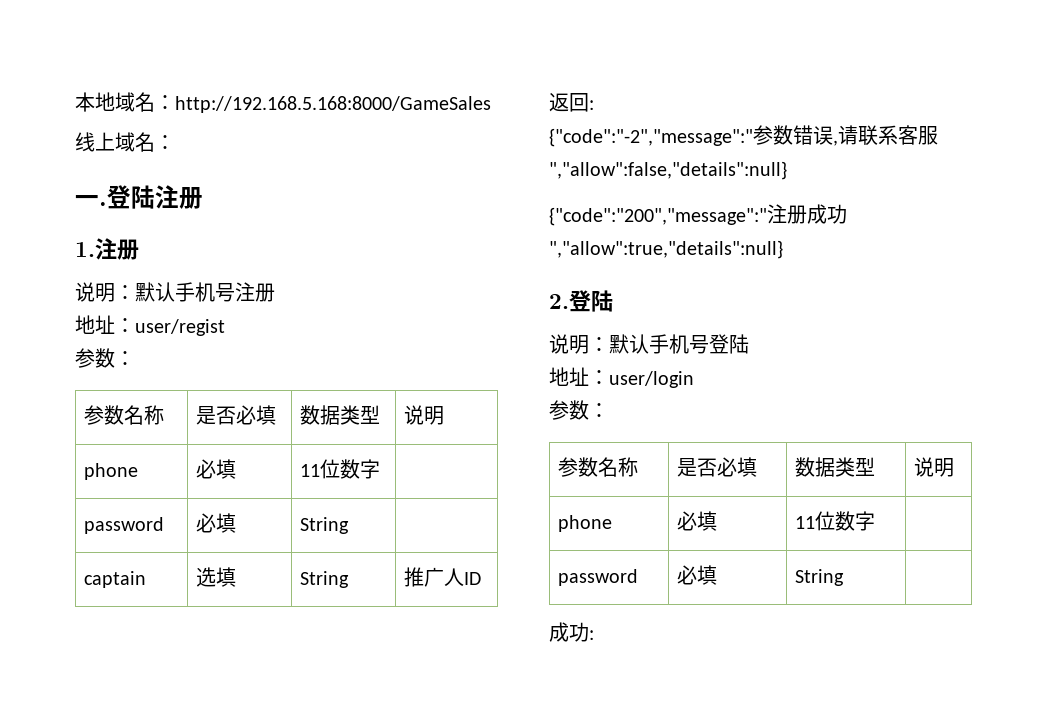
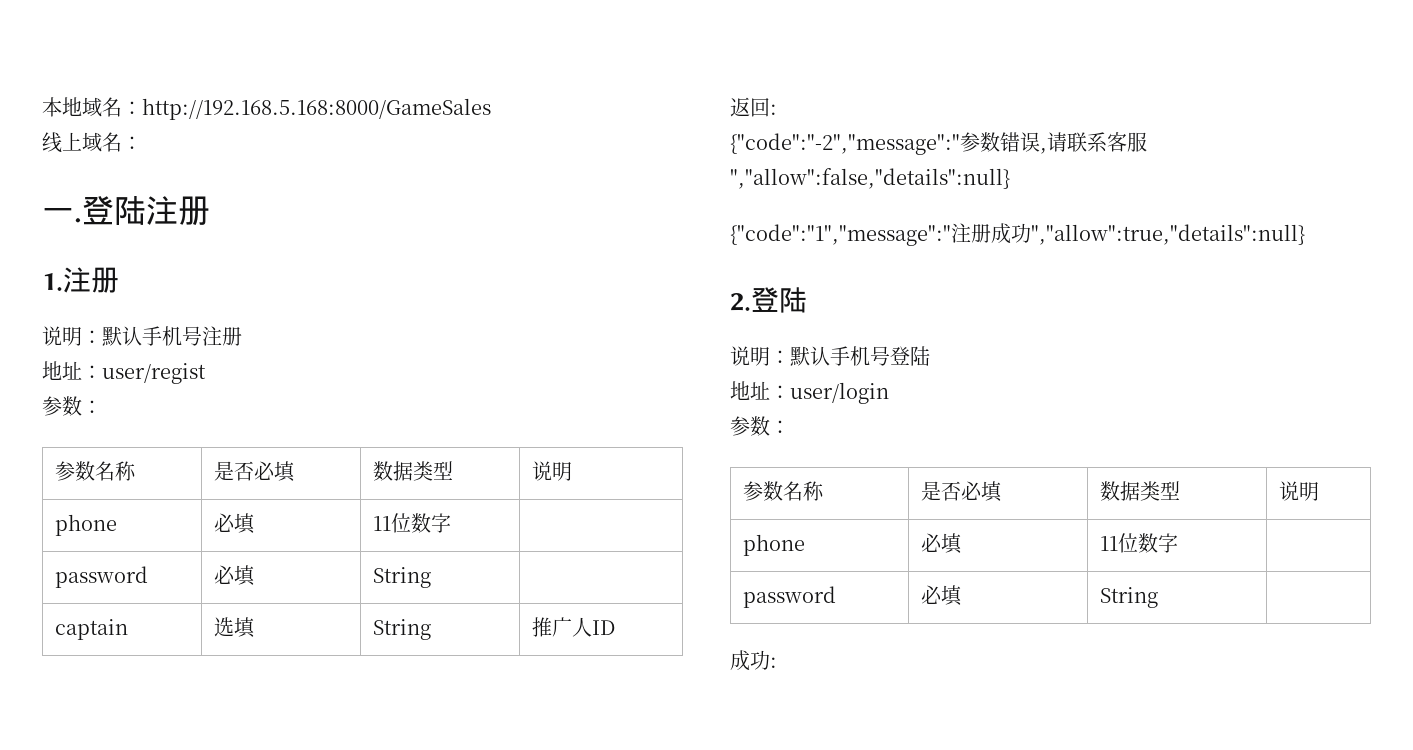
- {"code":"200","message":"注册成功","allow":true,"details":null}
+ {"code":"1","message":"注册成功","allow":true,"details":null}

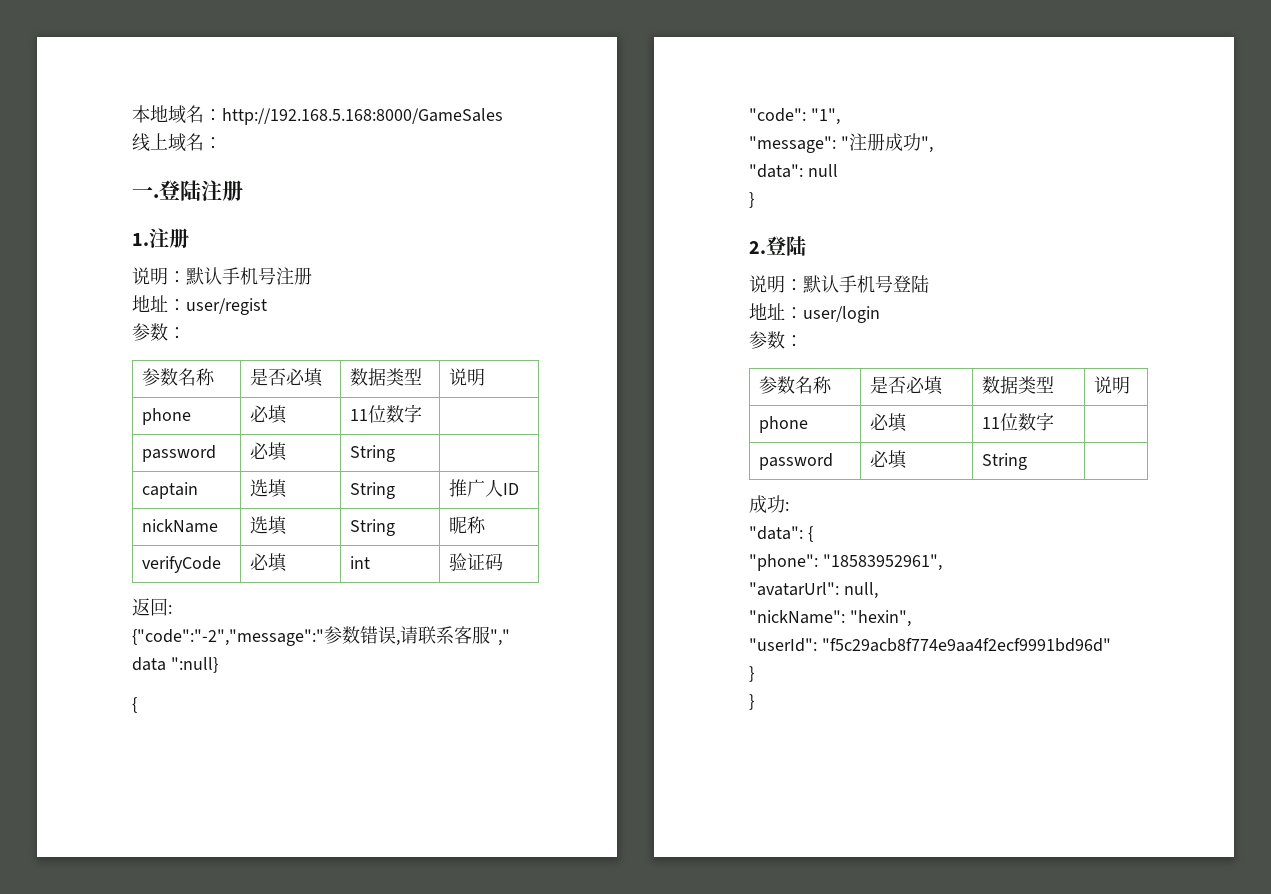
+ nickName | 选填 | String | 昵称
+ verifyCode | 必填 | int | 验证码
- {"code":"-2","message":"参数错误,请联系客服","allow":false,"details":null}
- {"code":"1","message":"注册成功","allow":true,"details":null}
+ {"code":"-2","message":"参数错误,请联系客服"," data ":null}
+ {
+ "code": "1",
+ "message": "注册成功",
+ "data": null
+ }
+ "data": {
+ "phone": "18583952961",
+ "avatarUrl": null,
+ "nickName": "hexin",
+ "userId": "f5c29acb8f774e9aa4f2ecf9991bd96d"
+ }
+ }

